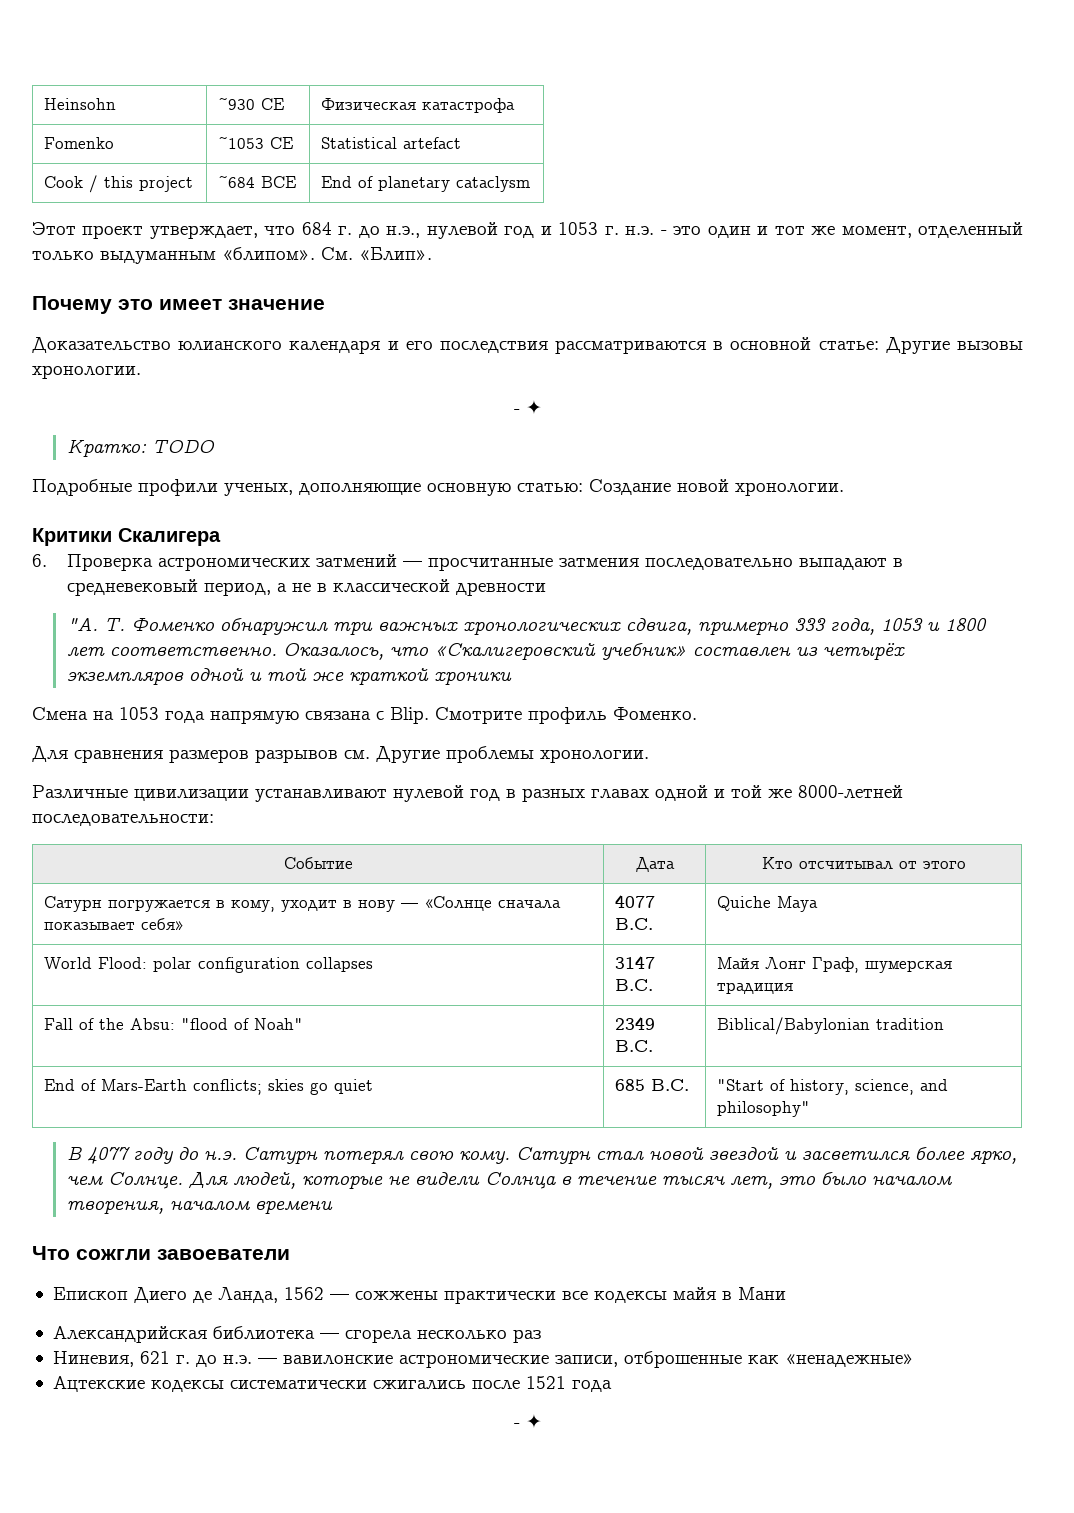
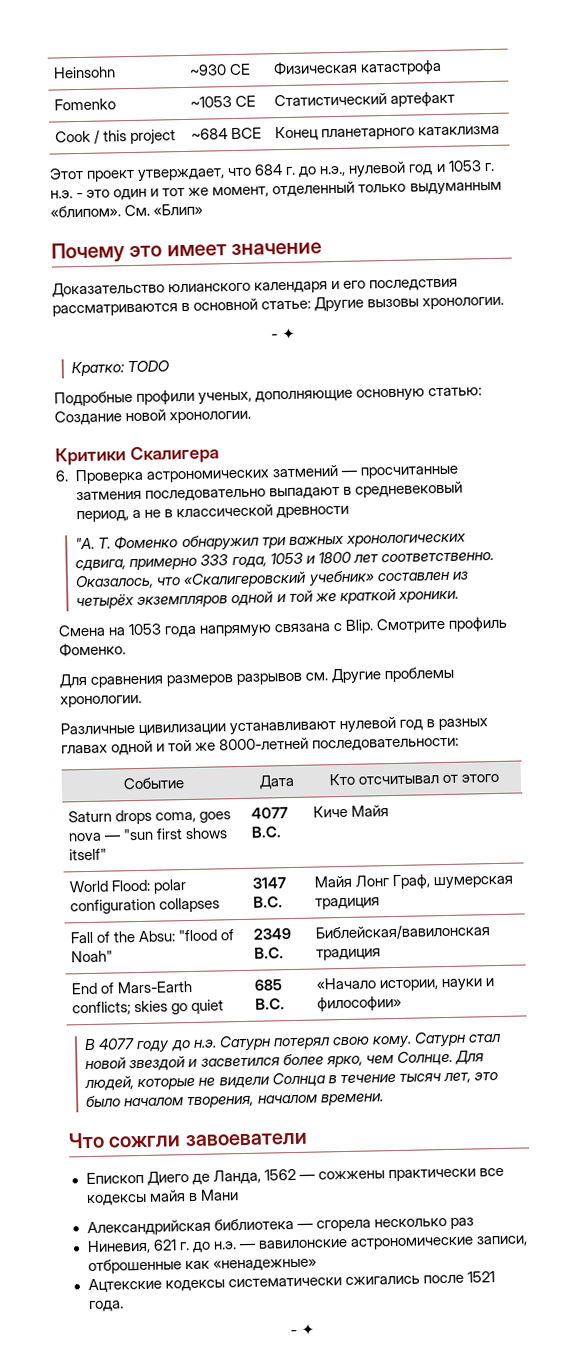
- Fomenko | ~1053 CE | Statistical artefact
+ Fomenko | ~1053 CE | Статистический артефакт
- Cook / this project | ~684 BCE | End of planetary cataclysm
+ Cook / this project | ~684 BCE | Конец планетарного катаклизма
- См. «Блип».
+ См. «Блип»
- Оказалось, что «Скалигеровский учебник» составлен из четырёх экземпляров одной и той же краткой хроники
+ Оказалось, что «Скалигеровский учебник» составлен из четырёх экземпляров одной и той же краткой хроники.
- Сатурн погружается в кому, уходит в нову — «Солнце сначала показывает себя» | 4077 B.C. | Quiche Maya
+ Saturn drops coma, goes nova — "sun first shows itself" | 4077 B.C. | Киче Майя
- Fall of the Absu: "flood of Noah" | 2349 B.C. | Biblical/Babylonian tradition
+ Fall of the Absu: "flood of Noah" | 2349 B.C. | Библейская/вавилонская традиция
- End of Mars-Earth conflicts; skies go quiet | 685 B.C. | "Start of history, science, and philosophy"
+ End of Mars-Earth conflicts; skies go quiet | 685 B.C. | «Начало истории, науки и философии»
- Для людей, которые не видели Солнца в течение тысяч лет, это было началом творения, началом времени
+ Для людей, которые не видели Солнца в течение тысяч лет, это было началом творения, началом времени.
- Ацтекские кодексы систематически сжигались после 1521 года
+ Ацтекские кодексы систематически сжигались после 1521 года.

